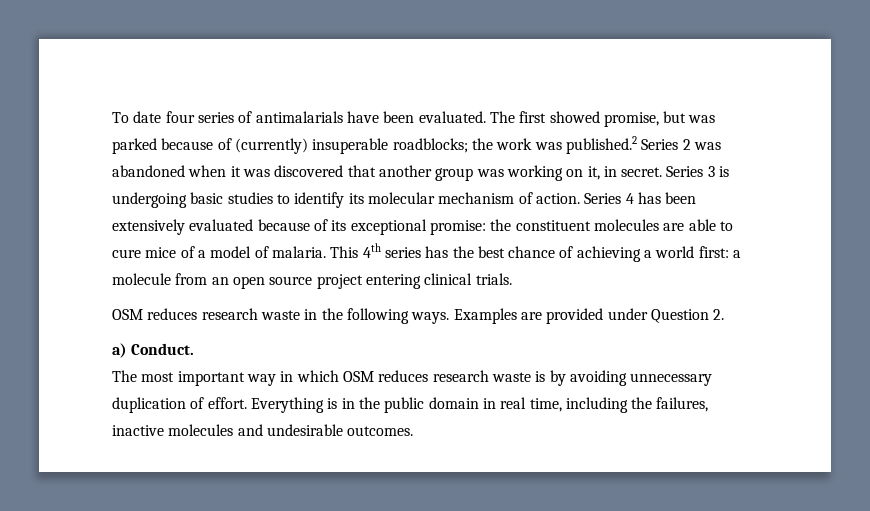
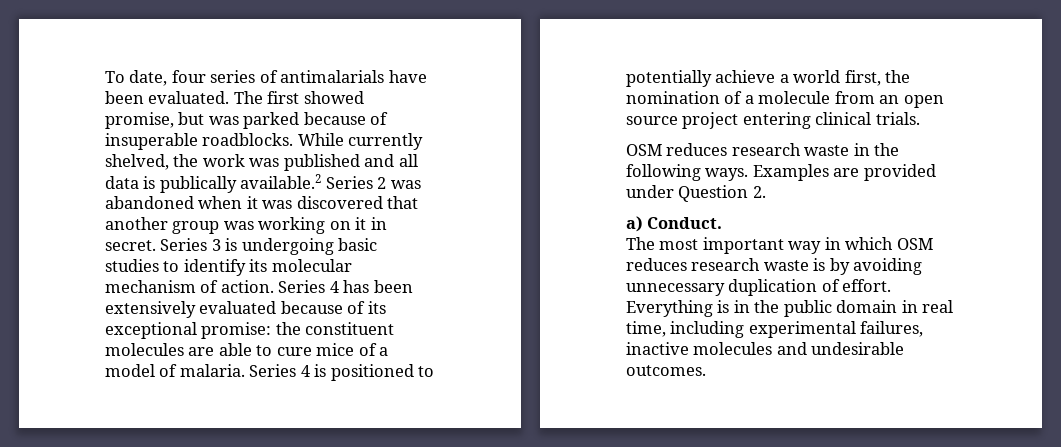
- To date four series of antimalarials have been evaluated.
+ To date, four series of antimalarials have been evaluated.
- The first showed promise, but was parked because of (currently) insuperable roadblocks; the work was published.2 Series 2 was abandoned when it was discovered that another group was working on it, in secret.
+ The first showed promise, but was parked because of insuperable roadblocks. While currently shelved, the work was published and all data is publically available.2 Series 2 was abandoned when it was discovered that another group was working on it in secret.
- This 4th series has the best chance of achieving a world first: a molecule from an open source project entering clinical trials.
+ Series 4 is positioned to potentially achieve a world first, the nomination of a molecule from an open source project entering clinical trials.
- Everything is in the public domain in real time, including the failures, inactive molecules and undesirable outcomes.
+ Everything is in the public domain in real time, including experimental failures, inactive molecules and undesirable outcomes.

